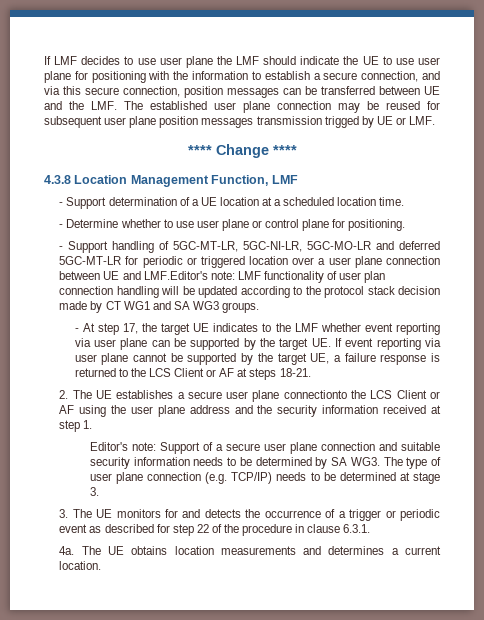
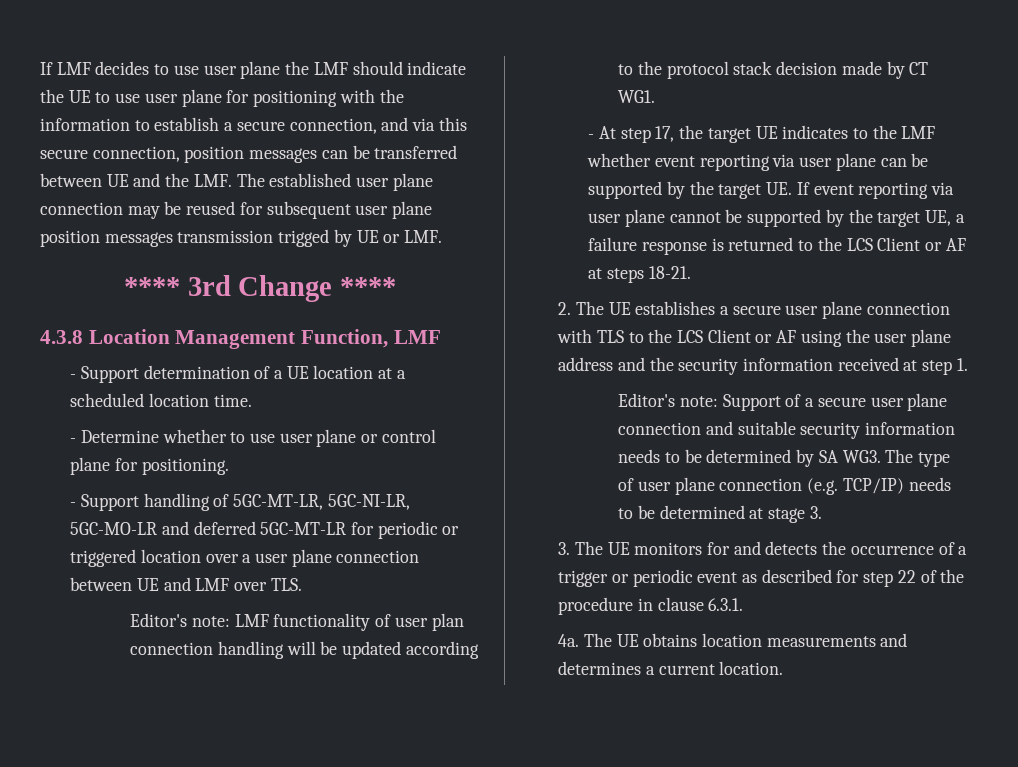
- **** Change ****
+ **** 3rd Change ****
- - Support handling of 5GC-MT-LR, 5GC-NI-LR, 5GC-MO-LR and deferred 5GC-MT-LR for periodic or triggered location over a user plane connection between UE and LMF.Editor's note: LMF functionality of user plan connection handling will be updated according to the protocol stack decision made by CT WG1 and SA WG3 groups.
+ - Support handling of 5GC-MT-LR, 5GC-NI-LR, 5GC-MO-LR and deferred 5GC-MT-LR for periodic or triggered location over a user plane connection between UE and LMF over TLS.
+ Editor's note: LMF functionality of user plan connection handling will be updated according to the protocol stack decision made by CT WG1.
- 2. The UE establishes a secure user plane connectionto the LCS Client or AF using the user plane address and the security information received at step 1.
+ 2. The UE establishes a secure user plane connection with TLS to the LCS Client or AF using the user plane address and the security information received at step 1.

